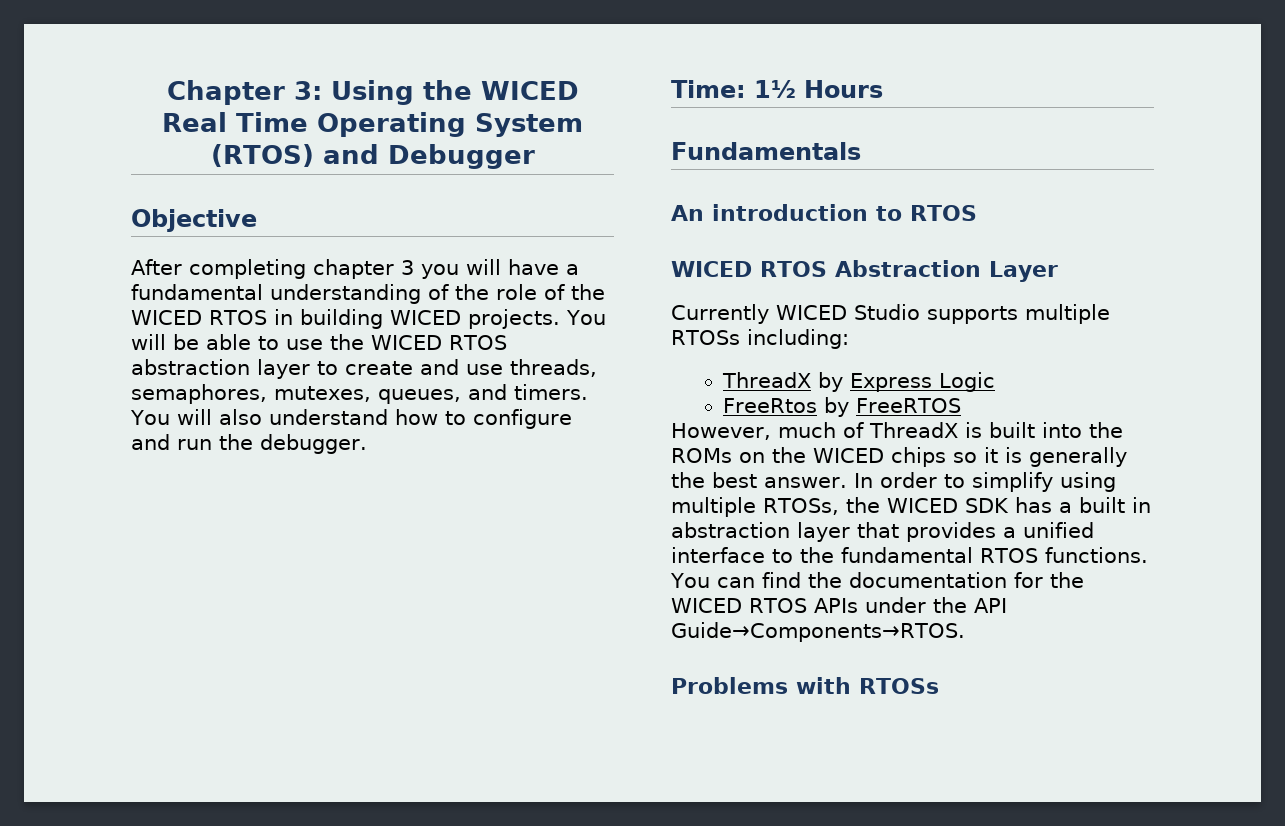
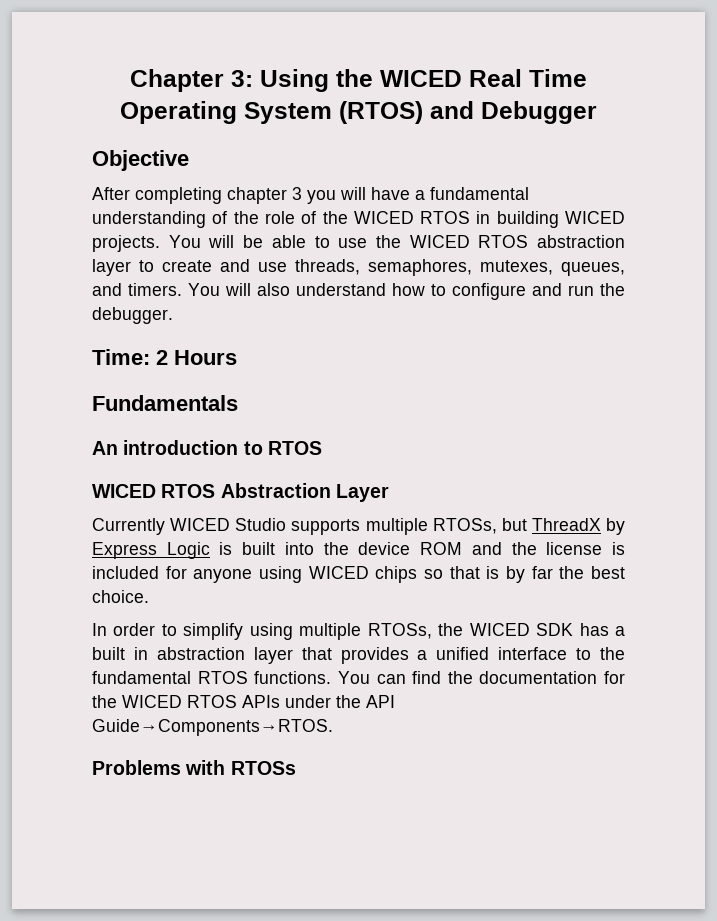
- Time: 1½ Hours
+ Time: 2 Hours
- Currently WICED Studio supports multiple RTOSs including:
- ThreadX by Express Logic
- FreeRtos by FreeRTOS
- However, much of ThreadX is built into the ROMs on the WICED chips so it is generally the best answer. In order to simplify using multiple RTOSs, the WICED SDK has a built in abstraction layer that provides a unified interface to the fundamental RTOS functions.
+ Currently WICED Studio supports multiple RTOSs, but ThreadX by Express Logic is built into the device ROM and the license is included for anyone using WICED chips so that is by far the best choice.
+ In order to simplify using multiple RTOSs, the WICED SDK has a built in abstraction layer that provides a unified interface to the fundamental RTOS functions.

